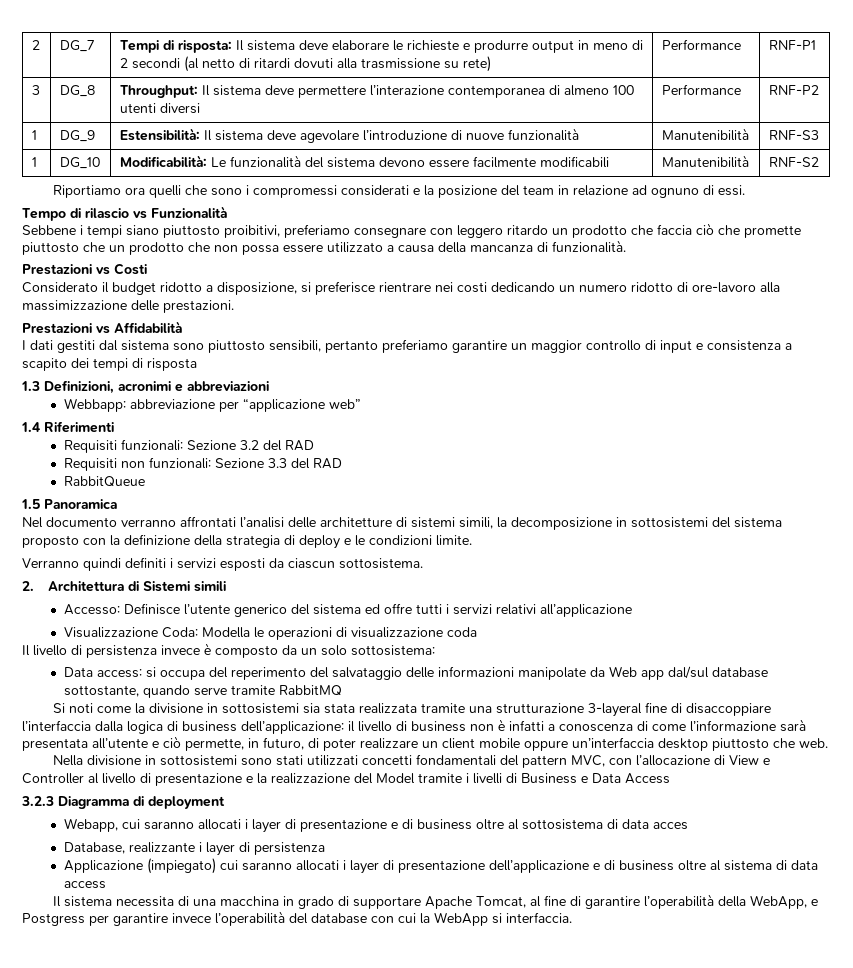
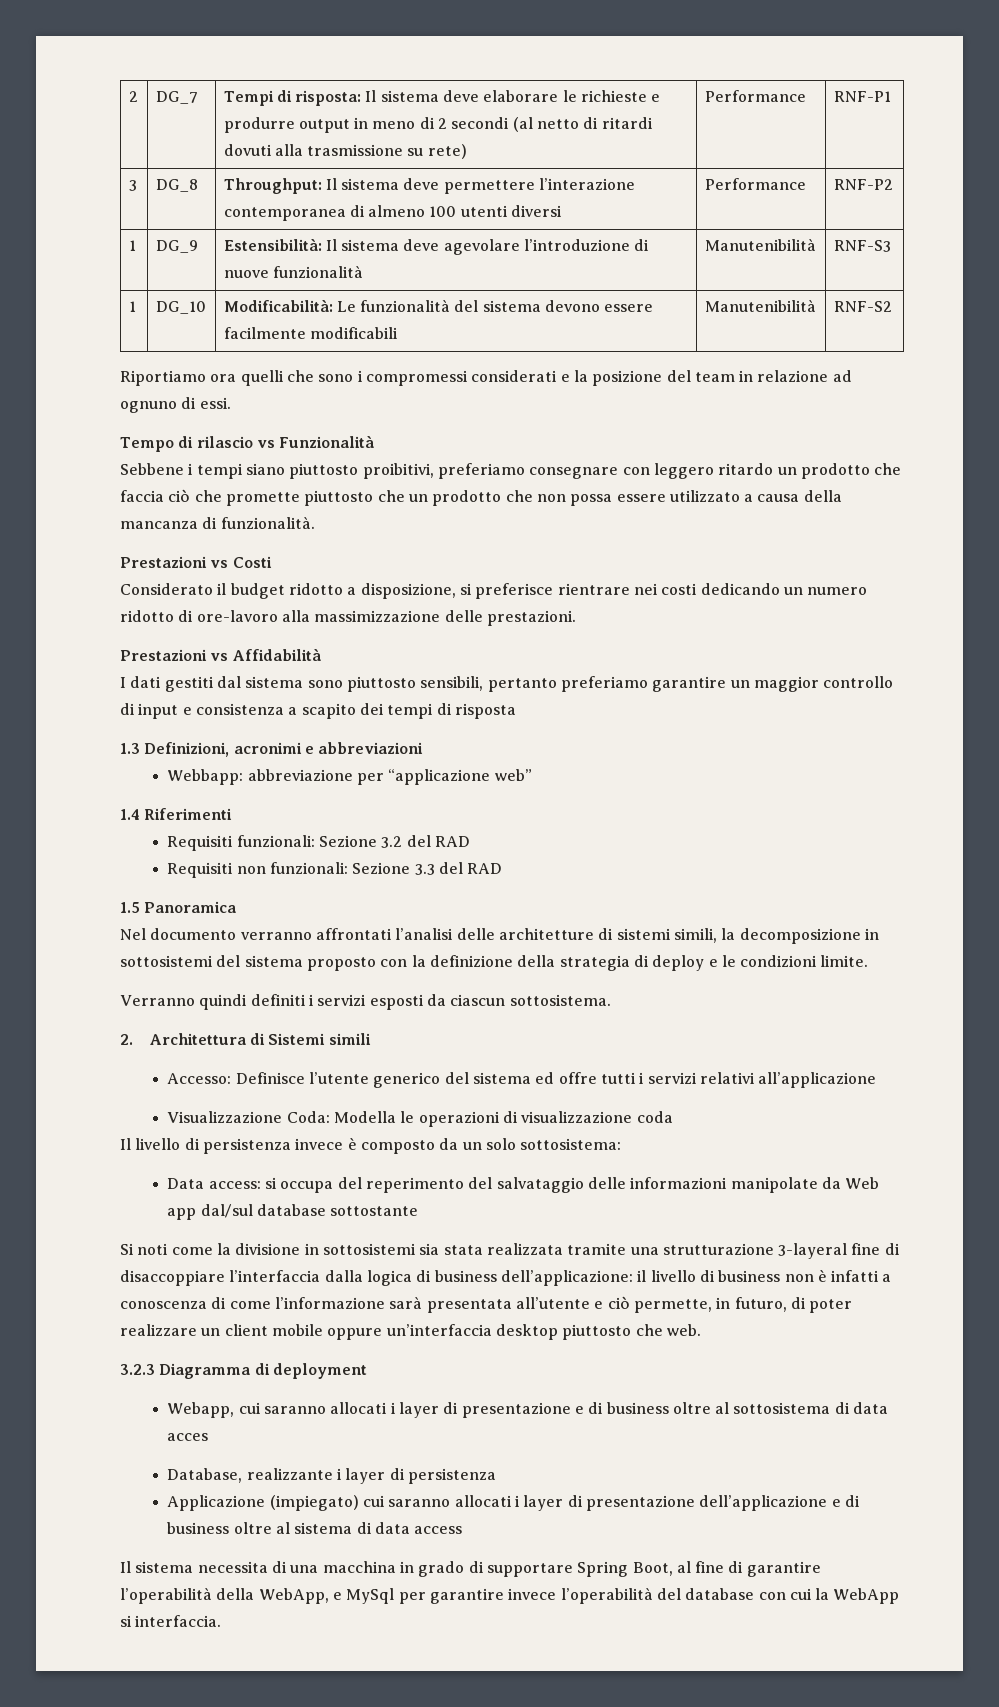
- RabbitQueue
- Data access: si occupa del reperimento del salvataggio delle informazioni manipolate da Web app dal/sul database sottostante, quando serve tramite RabbitMQ
+ Data access: si occupa del reperimento del salvataggio delle informazioni manipolate da Web app dal/sul database sottostante
- Nella divisione in sottosistemi sono stati utilizzati concetti fondamentali del pattern MVC, con l’allocazione di View e Controller al livello di presentazione e la realizzazione del Model tramite i livelli di Business e Data Access
- Il sistema necessita di una macchina in grado di supportare Apache Tomcat, al fine di garantire l’operabilità della WebApp, e Postgress per garantire invece l’operabilità del database con cui la WebApp si interfaccia.
+ Il sistema necessita di una macchina in grado di supportare Spring Boot, al fine di garantire l’operabilità della WebApp, e MySql per garantire invece l’operabilità del database con cui la WebApp si interfaccia.

